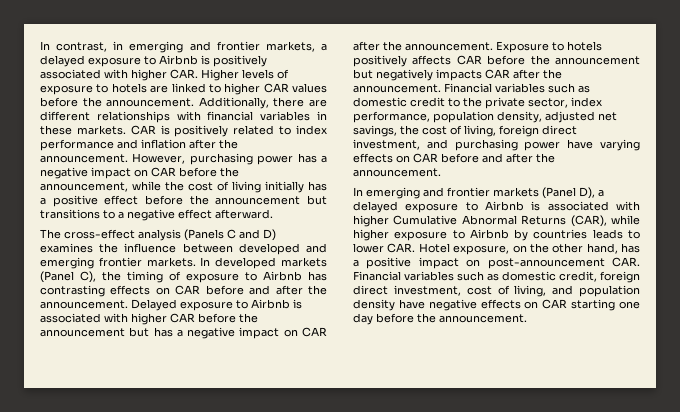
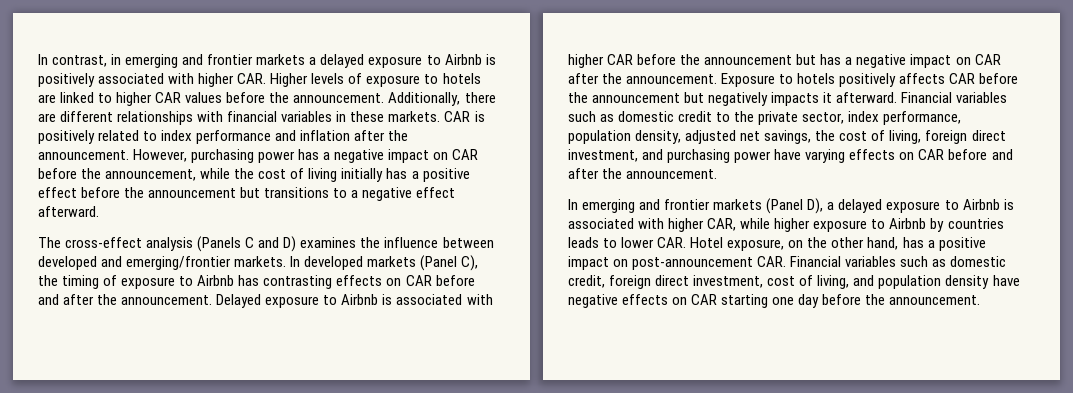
- In contrast, in emerging and frontier markets, a delayed exposure to Airbnb is positively associated with higher CAR. Higher levels of exposure to hotels are linked to higher CAR values before the announcement.
+ In contrast, in emerging and frontier markets a delayed exposure to Airbnb is positively associated with higher CAR. Higher levels of exposure to hotels are linked to higher CAR values before the announcement.
- The cross-effect analysis (Panels C and D) examines the influence between developed and emerging frontier markets.
+ The cross-effect analysis (Panels C and D) examines the influence between developed and emerging/frontier markets.
- Exposure to hotels positively affects CAR before the announcement but negatively impacts CAR after the announcement.
+ Exposure to hotels positively affects CAR before the announcement but negatively impacts it afterward.
- In emerging and frontier markets (Panel D), a delayed exposure to Airbnb is associated with higher Cumulative Abnormal Returns (CAR), while higher exposure to Airbnb by countries leads to lower CAR. Hotel exposure, on the other hand, has a positive impact on post-announcement CAR. Financial variables such as domestic credit, foreign direct investment, cost of living, and population density have negative effects on CAR starting one day before the announcement.
+ In emerging and frontier markets (Panel D), a delayed exposure to Airbnb is associated with higher CAR, while higher exposure to Airbnb by countries leads to lower CAR. Hotel exposure, on the other hand, has a positive impact on post-announcement CAR. Financial variables such as domestic credit, foreign direct investment, cost of living, and population density have negative effects on CAR starting one day before the announcement.

